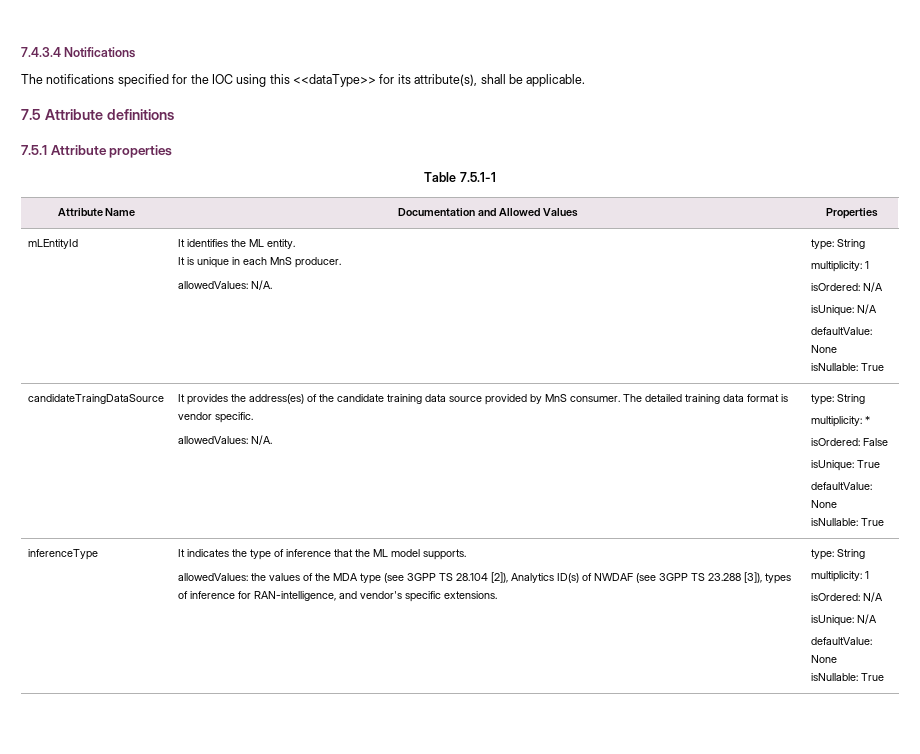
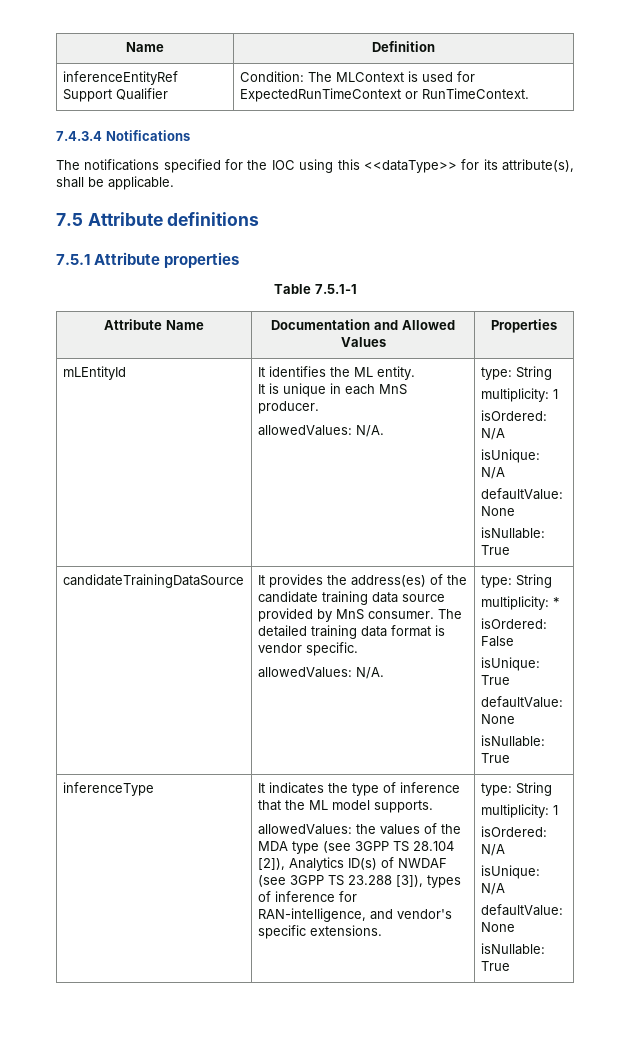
+ Name | Definition
+ inferenceEntityRef Support Qualifier | Condition: The MLContext is used for ExpectedRunTimeContext or RunTimeContext.
- candidateTraingDataSource | It provides the address(es) of the candidate training data source provided by MnS consumer. The detailed training data format is vendor specific.
+ candidateTrainingDataSource | It provides the address(es) of the candidate training data source provided by MnS consumer. The detailed training data format is vendor specific.

